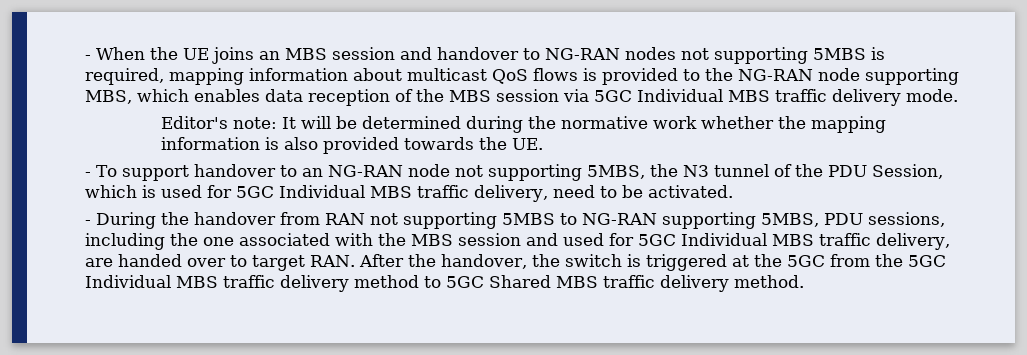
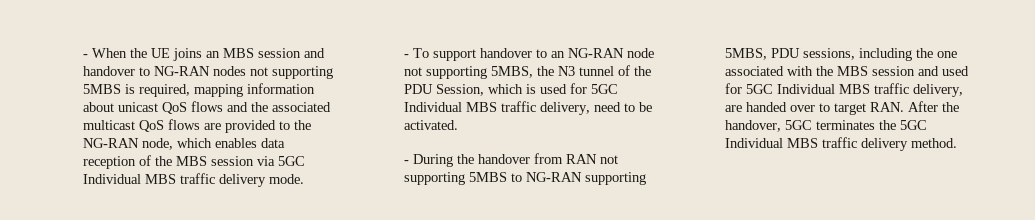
- - When the UE joins an MBS session and handover to NG-RAN nodes not supporting 5MBS is required, mapping information about multicast QoS flows is provided to the NG-RAN node supporting MBS, which enables data reception of the MBS session via 5GC Individual MBS traffic delivery mode.
+ - When the UE joins an MBS session and handover to NG-RAN nodes not supporting 5MBS is required, mapping information about unicast QoS flows and the associated multicast QoS flows are provided to the NG-RAN node, which enables data reception of the MBS session via 5GC Individual MBS traffic delivery mode.
- Editor's note: It will be determined during the normative work whether the mapping information is also provided towards the UE.
- - During the handover from RAN not supporting 5MBS to NG-RAN supporting 5MBS, PDU sessions, including the one associated with the MBS session and used for 5GC Individual MBS traffic delivery, are handed over to target RAN. After the handover, the switch is triggered at the 5GC from the 5GC Individual MBS traffic delivery method to 5GC Shared MBS traffic delivery method.
+ - During the handover from RAN not supporting 5MBS to NG-RAN supporting 5MBS, PDU sessions, including the one associated with the MBS session and used for 5GC Individual MBS traffic delivery, are handed over to target RAN. After the handover, 5GC terminates the 5GC Individual MBS traffic delivery method.

